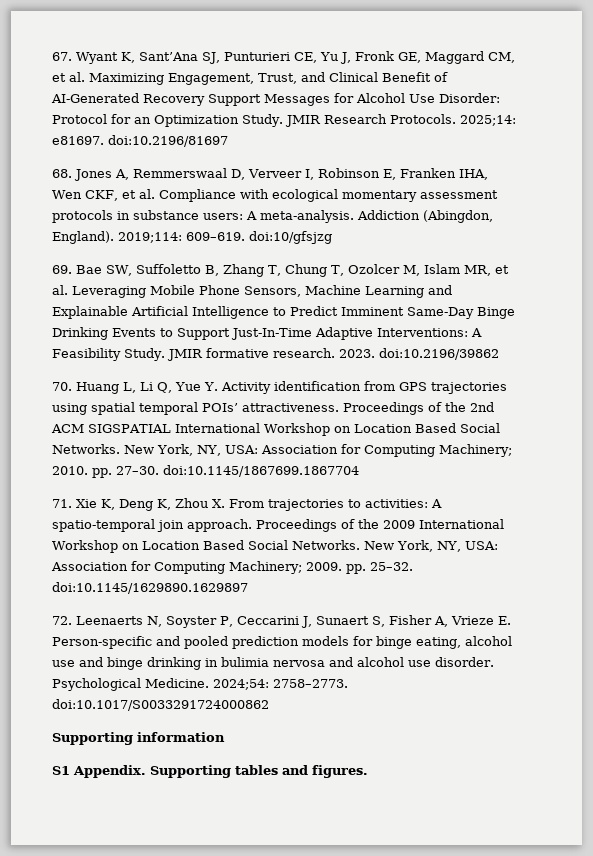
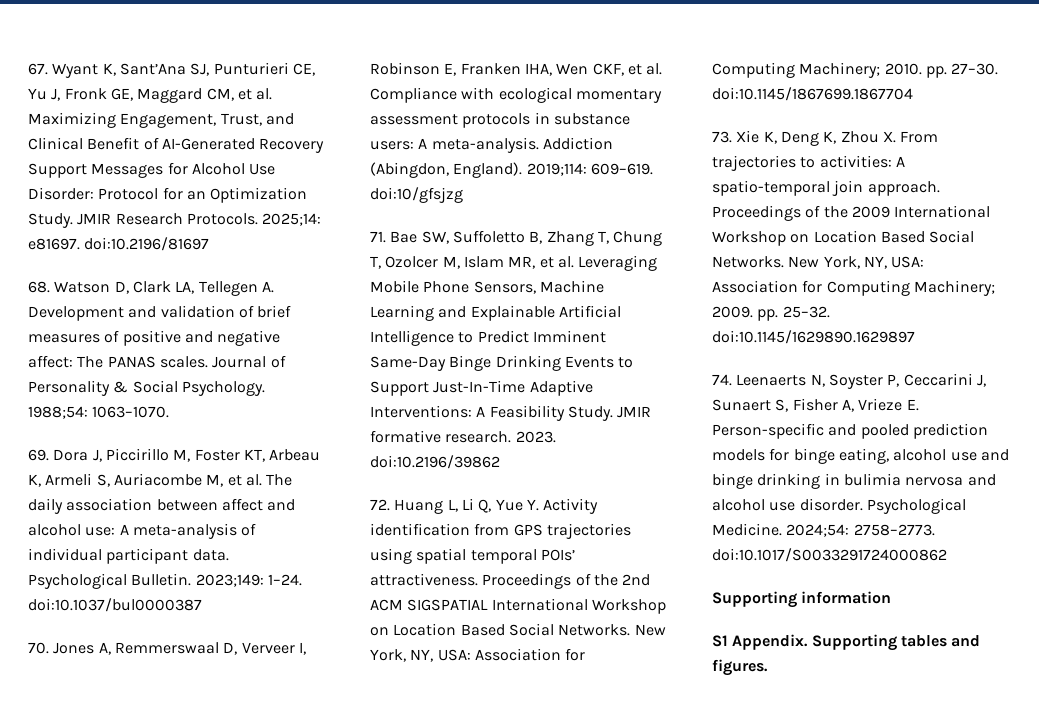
- 68. Jones A, Remmerswaal D, Verveer I, Robinson E, Franken IHA, Wen CKF, et al. Compliance with ecological momentary assessment protocols in substance users: A meta-analysis.
+ 68. Watson D, Clark LA, Tellegen A. Development and validation of brief measures of positive and negative affect: The PANAS scales. Journal of Personality & Social Psychology. 1988;54: 1063–1070.
+ 69. Dora J, Piccirillo M, Foster KT, Arbeau K, Armeli S, Auriacombe M, et al. The daily association between affect and alcohol use: A meta-analysis of individual participant data. Psychological Bulletin. 2023;149: 1–24. doi:10.1037/bul0000387
+ 70. Jones A, Remmerswaal D, Verveer I, Robinson E, Franken IHA, Wen CKF, et al. Compliance with ecological momentary assessment protocols in substance users: A meta-analysis.
- 69. Bae SW, Suffoletto B, Zhang T, Chung T, Ozolcer M, Islam MR, et al. Leveraging Mobile Phone Sensors, Machine Learning and Explainable Artificial Intelligence to Predict Imminent Same-Day Binge Drinking Events to Support Just-In-Time Adaptive Interventions: A Feasibility Study.
+ 71. Bae SW, Suffoletto B, Zhang T, Chung T, Ozolcer M, Islam MR, et al. Leveraging Mobile Phone Sensors, Machine Learning and Explainable Artificial Intelligence to Predict Imminent Same-Day Binge Drinking Events to Support Just-In-Time Adaptive Interventions: A Feasibility Study.
- 70. Huang L, Li Q, Yue Y. Activity identification from GPS trajectories using spatial temporal POIs’ attractiveness.
+ 72. Huang L, Li Q, Yue Y. Activity identification from GPS trajectories using spatial temporal POIs’ attractiveness.
- 71. Xie K, Deng K, Zhou X. From trajectories to activities: A spatio-temporal join approach.
+ 73. Xie K, Deng K, Zhou X. From trajectories to activities: A spatio-temporal join approach.
- 72. Leenaerts N, Soyster P, Ceccarini J, Sunaert S, Fisher A, Vrieze E. Person-specific and pooled prediction models for binge eating, alcohol use and binge drinking in bulimia nervosa and alcohol use disorder.
+ 74. Leenaerts N, Soyster P, Ceccarini J, Sunaert S, Fisher A, Vrieze E. Person-specific and pooled prediction models for binge eating, alcohol use and binge drinking in bulimia nervosa and alcohol use disorder.

